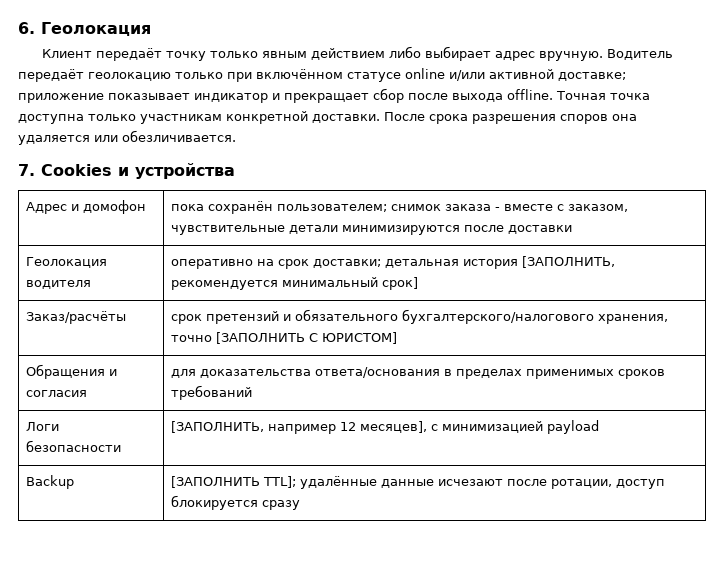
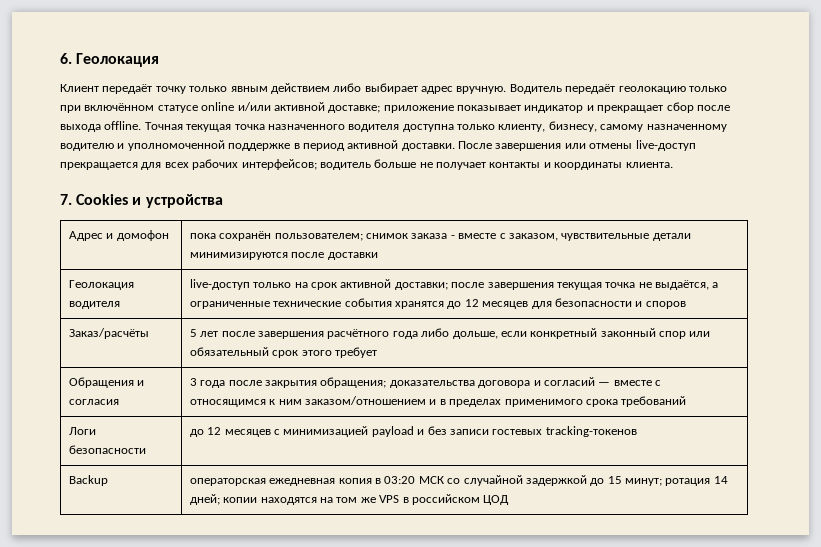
- Точная точка доступна только участникам конкретной доставки. После срока разрешения споров она удаляется или обезличивается.
+ Точная текущая точка назначенного водителя доступна только клиенту, бизнесу, самому назначенному водителю и уполномоченной поддержке в период активной доставки. После завершения или отмены live-доступ прекращается для всех рабочих интерфейсов; водитель больше не получает контакты и координаты клиента.
- Геолокация водителя | оперативно на срок доставки; детальная история [ЗАПОЛНИТЬ, рекомендуется минимальный срок]
- Заказ/расчёты | срок претензий и обязательного бухгалтерского/налогового хранения, точно [ЗАПОЛНИТЬ С ЮРИСТОМ]
- Обращения и согласия | для доказательства ответа/основания в пределах применимых сроков требований
+ Геолокация водителя | live-доступ только на срок активной доставки; после завершения текущая точка не выдаётся, а ограниченные технические события хранятся до 12 месяцев для безопасности и споров
+ Заказ/расчёты | 5 лет после завершения расчётного года либо дольше, если конкретный законный спор или обязательный срок этого требует
+ Обращения и согласия | 3 года после закрытия обращения; доказательства договора и согласий — вместе с относящимся к ним заказом/отношением и в пределах применимого срока требований
- Логи безопасности | [ЗАПОЛНИТЬ, например 12 месяцев], с минимизацией payload
- Backup | [ЗАПОЛНИТЬ TTL]; удалённые данные исчезают после ротации, доступ блокируется сразу
+ Логи безопасности | до 12 месяцев с минимизацией payload и без записи гостевых tracking-токенов
+ Backup | операторская ежедневная копия в 03:20 МСК со случайной задержкой до 15 минут; ротация 14 дней; копии находятся на том же VPS в российском ЦОД

